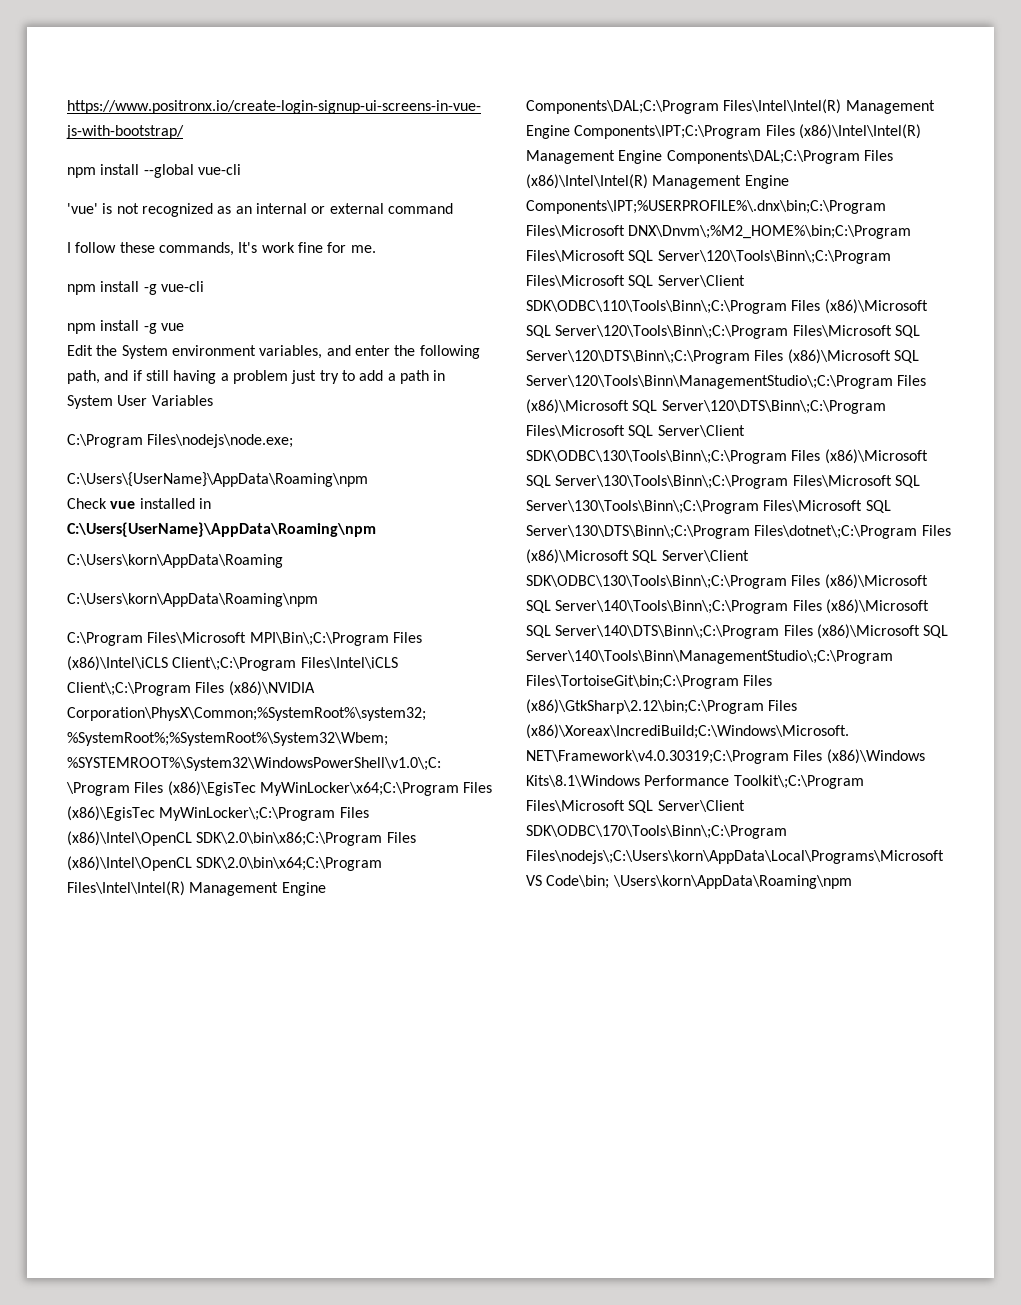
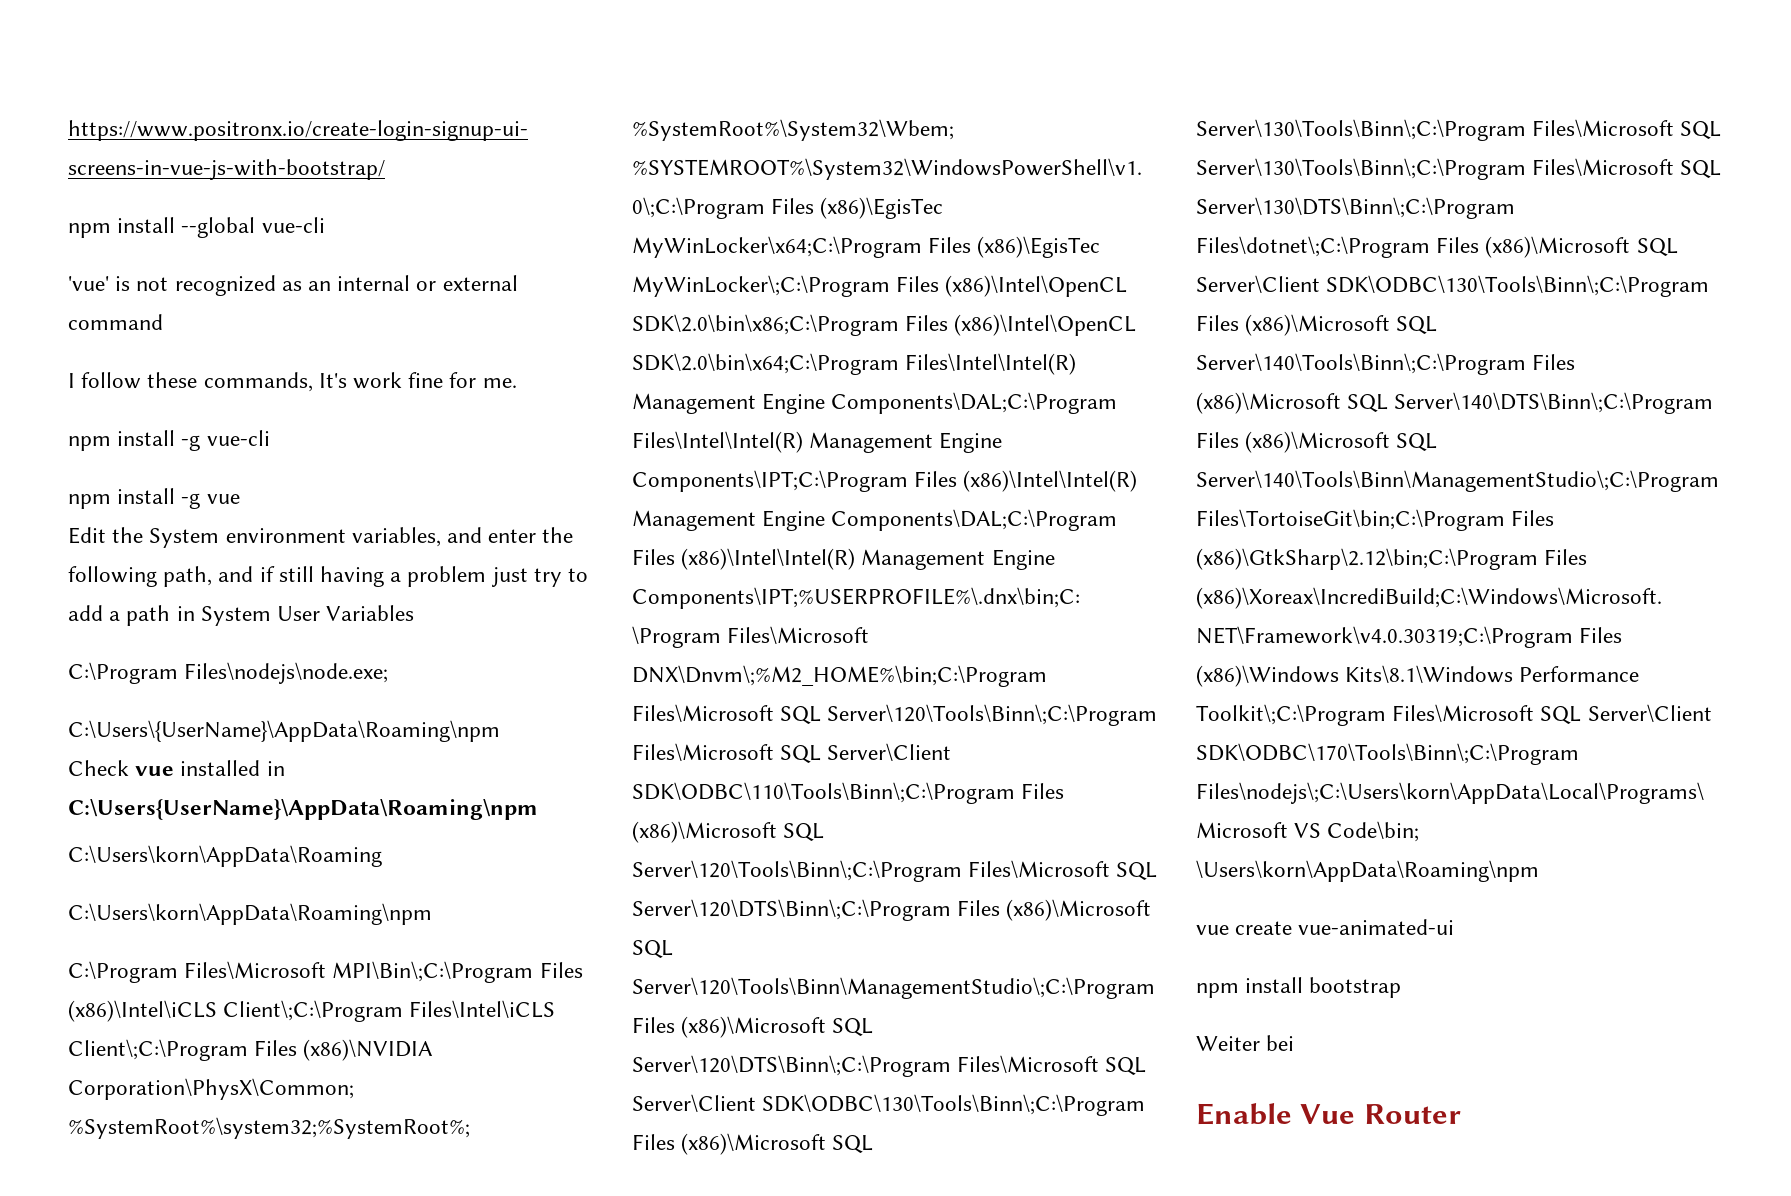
+ vue create vue-animated-ui
+ npm install bootstrap
+ Weiter bei
+ Enable Vue Router

